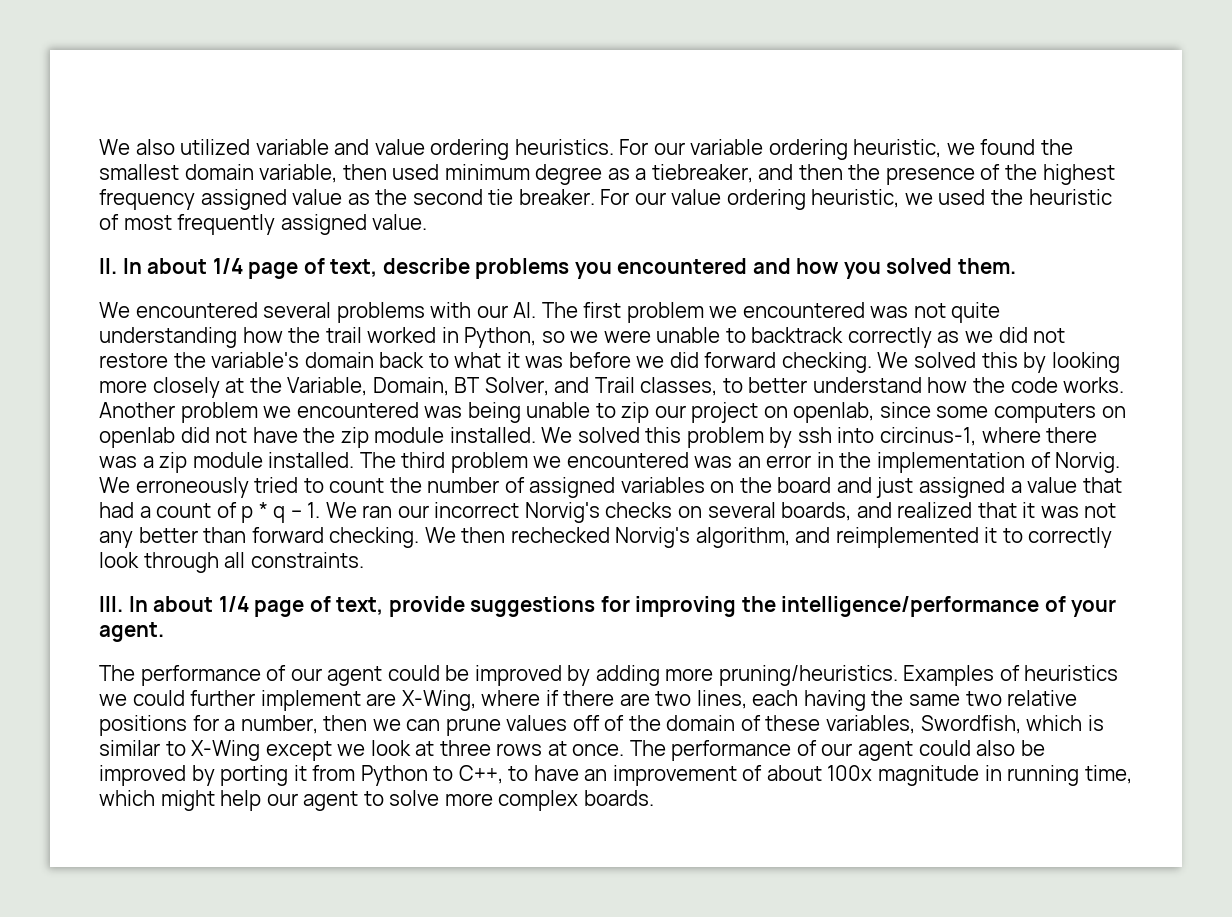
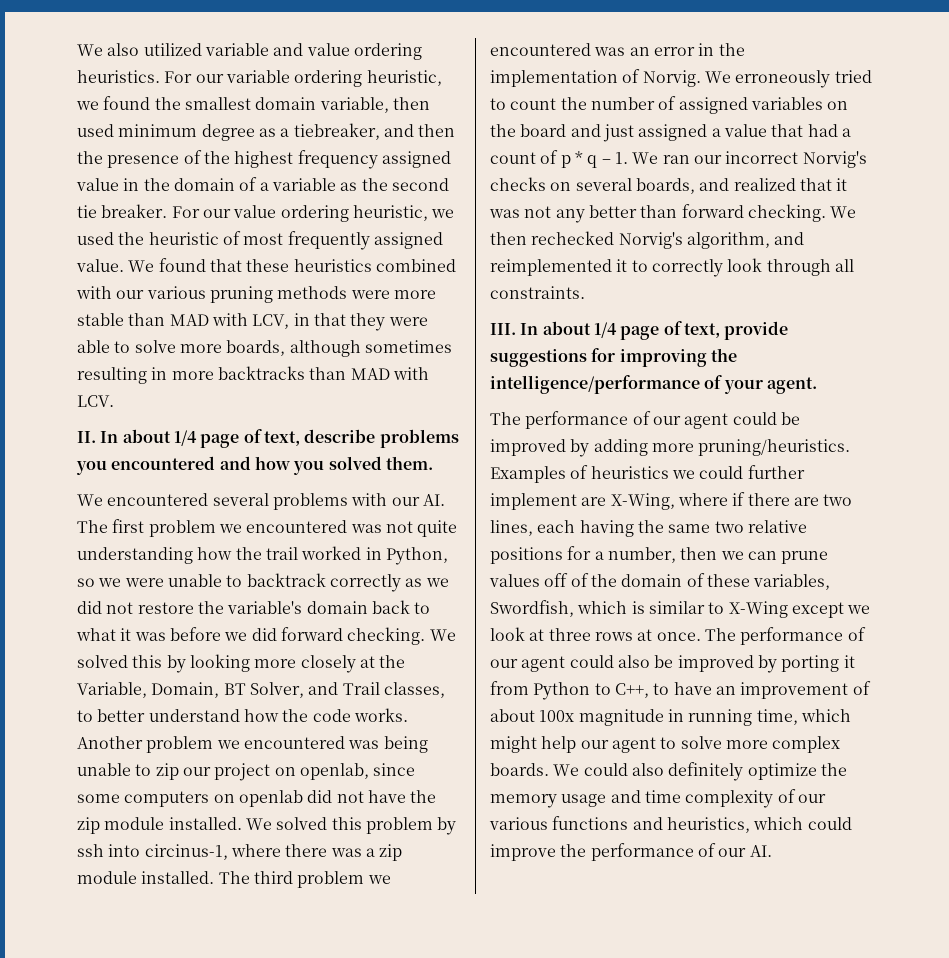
- For our variable ordering heuristic, we found the smallest domain variable, then used minimum degree as a tiebreaker, and then the presence of the highest frequency assigned value as the second tie breaker.
+ For our variable ordering heuristic, we found the smallest domain variable, then used minimum degree as a tiebreaker, and then the presence of the highest frequency assigned value in the domain of a variable as the second tie breaker.
+ We found that these heuristics combined with our various pruning methods were more stable than MAD with LCV, in that they were able to solve more boards, although sometimes resulting in more backtracks than MAD with LCV.
+ We could also definitely optimize the memory usage and time complexity of our various functions and heuristics, which could improve the performance of our AI.

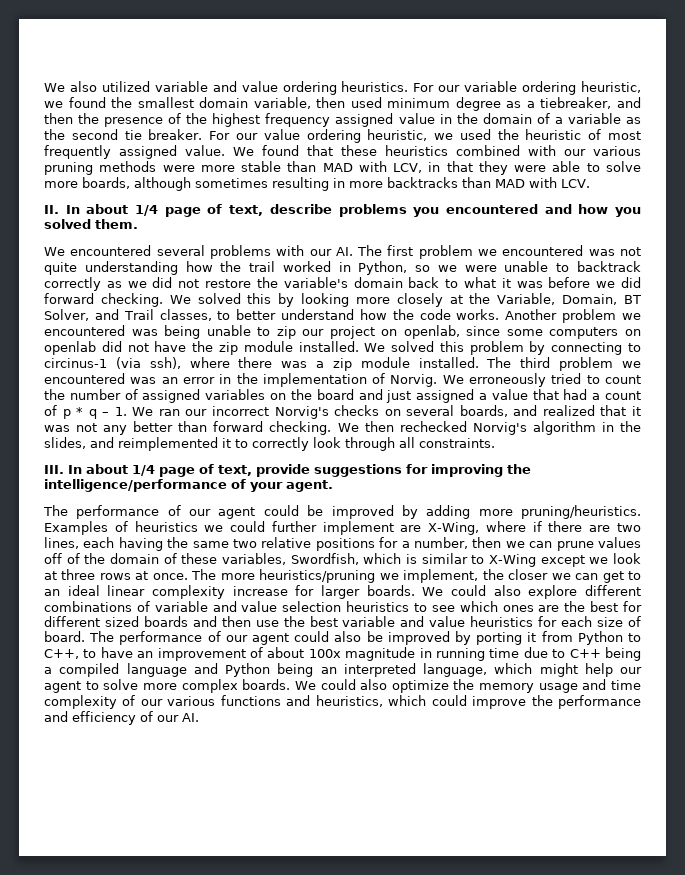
- We solved this problem by ssh into circinus-1, where there was a zip module installed.
+ We solved this problem by connecting to circinus-1 (via ssh), where there was a zip module installed.
- We then rechecked Norvig's algorithm, and reimplemented it to correctly look through all constraints.
+ We then rechecked Norvig's algorithm in the slides, and reimplemented it to correctly look through all constraints.
- The performance of our agent could also be improved by porting it from Python to C++, to have an improvement of about 100x magnitude in running time, which might help our agent to solve more complex boards.
+ The more heuristics/pruning we implement, the closer we can get to an ideal linear complexity increase for larger boards. We could also explore different combinations of variable and value selection heuristics to see which ones are the best for different sized boards and then use the best variable and value heuristics for each size of board. The performance of our agent could also be improved by porting it from Python to C++, to have an improvement of about 100x magnitude in running time due to C++ being a compiled language and Python being an interpreted language, which might help our agent to solve more complex boards.
- We could also definitely optimize the memory usage and time complexity of our various functions and heuristics, which could improve the performance of our AI.
+ We could also optimize the memory usage and time complexity of our various functions and heuristics, which could improve the performance and efficiency of our AI.

